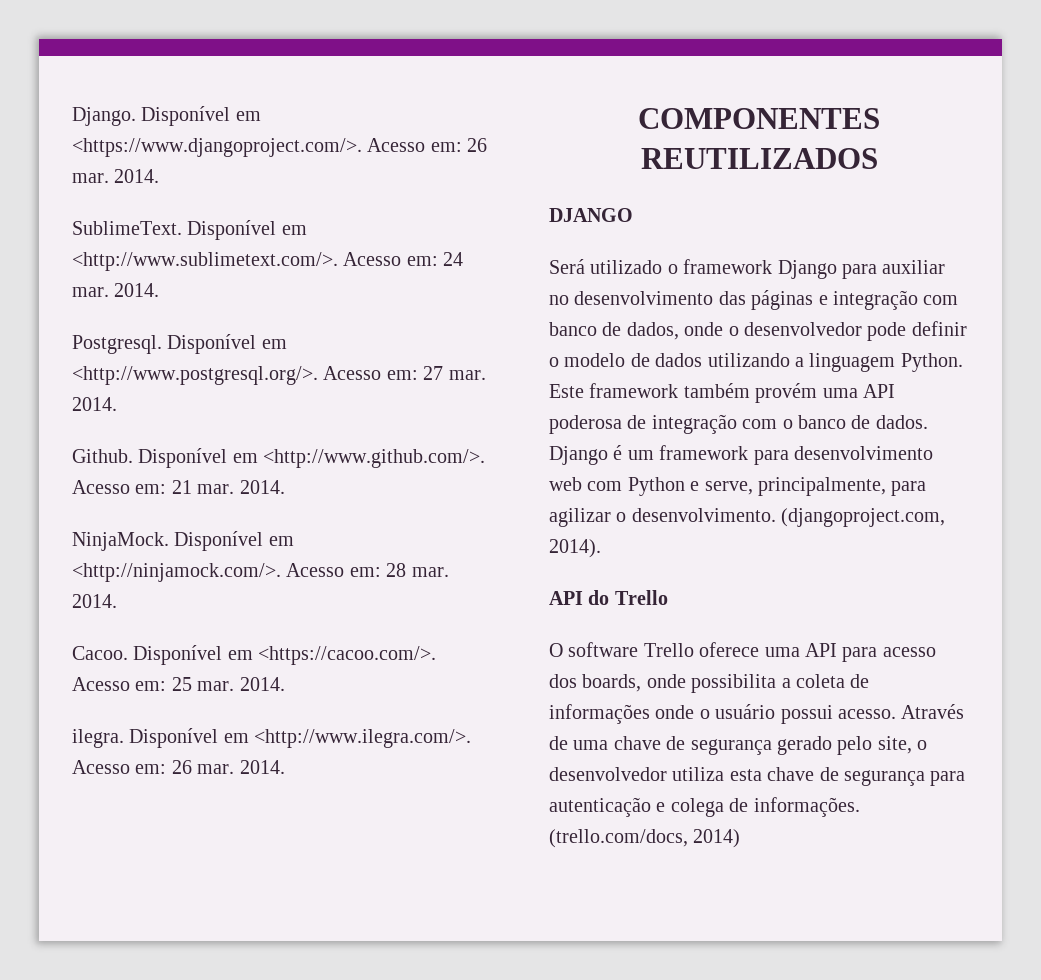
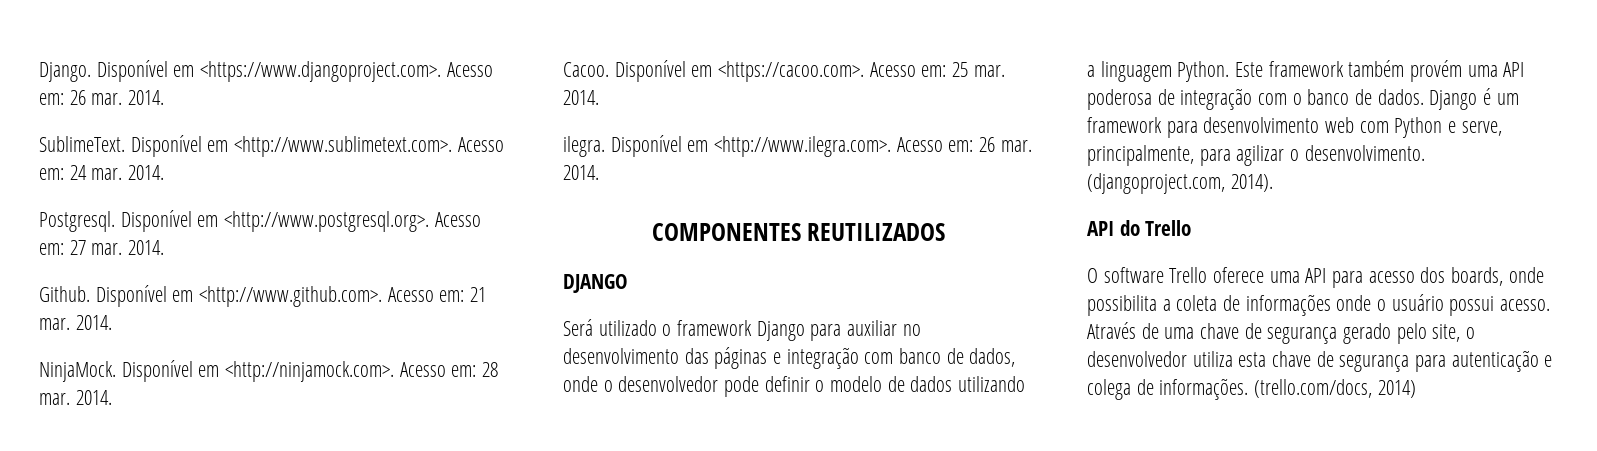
- Disponível em <https://www.djangoproject.com/>. Acesso em: 26 mar.
+ Disponível em <https://www.djangoproject.com>. Acesso em: 26 mar.
- Disponível em <http://www.sublimetext.com/>. Acesso em: 24 mar.
+ Disponível em <http://www.sublimetext.com>. Acesso em: 24 mar.
- Disponível em <http://www.postgresql.org/>. Acesso em: 27 mar.
+ Disponível em <http://www.postgresql.org>. Acesso em: 27 mar.
- Disponível em <http://www.github.com/>. Acesso em: 21 mar.
+ Disponível em <http://www.github.com>. Acesso em: 21 mar.
- Disponível em <http://ninjamock.com/>. Acesso em: 28 mar.
+ Disponível em <http://ninjamock.com>. Acesso em: 28 mar.
- Disponível em <https://cacoo.com/>. Acesso em: 25 mar.
+ Disponível em <https://cacoo.com>. Acesso em: 25 mar.
- Disponível em <http://www.ilegra.com/>. Acesso em: 26 mar.
+ Disponível em <http://www.ilegra.com>. Acesso em: 26 mar.

